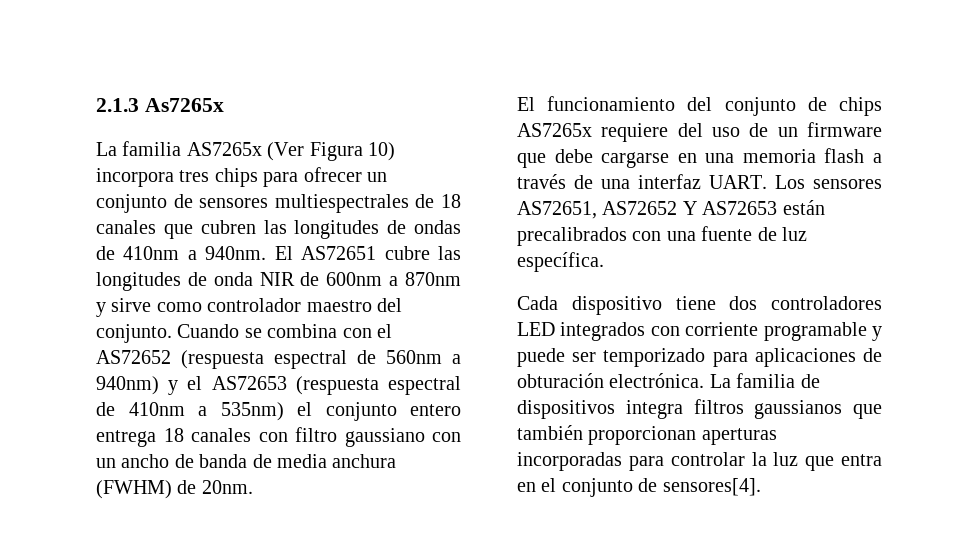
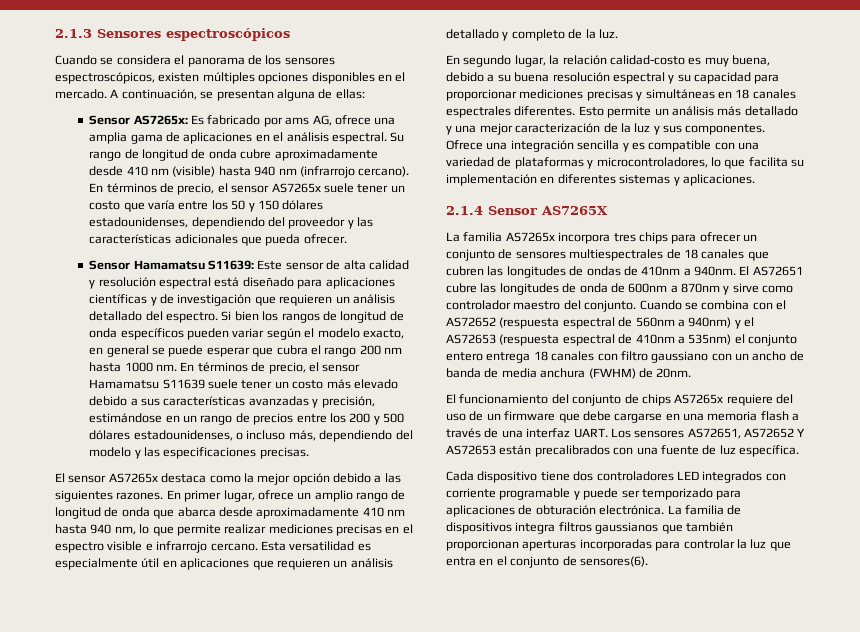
- 2.1.3 As7265x
+ 2.1.3 Sensores espectroscópicos
+ Cuando se considera el panorama de los sensores espectroscópicos, existen múltiples opciones disponibles en el mercado. A continuación, se presentan alguna de ellas:
+ Sensor AS7265x: Es fabricado por ams AG, ofrece una amplia gama de aplicaciones en el análisis espectral. Su rango de longitud de onda cubre aproximadamente desde 410 nm (visible) hasta 940 nm (infrarrojo cercano). En términos de precio, el sensor AS7265x suele tener un costo que varía entre los 50 y 150 dólares estadounidenses, dependiendo del proveedor y las características adicionales que pueda ofrecer.
+ Sensor Hamamatsu S11639: Este sensor de alta calidad y resolución espectral está diseñado para aplicaciones científicas y de investigación que requieren un análisis detallado del espectro. Si bien los rangos de longitud de onda específicos pueden variar según el modelo exacto, en general se puede esperar que cubra el rango 200 nm hasta 1000 nm. En términos de precio, el sensor Hamamatsu S11639 suele tener un costo más elevado debido a sus características avanzadas y precisión, estimándose en un rango de precios entre los 200 y 500 dólares estadounidenses, o incluso más, dependiendo del modelo y las especificaciones precisas.
+ El sensor AS7265x destaca como la mejor opción debido a las siguientes razones. En primer lugar, ofrece un amplio rango de longitud de onda que abarca desde aproximadamente 410 nm hasta 940 nm, lo que permite realizar mediciones precisas en el espectro visible e infrarrojo cercano. Esta versatilidad es especialmente útil en aplicaciones que requieren un análisis detallado y completo de la luz.
+ En segundo lugar, la relación calidad-costo es muy buena, debido a su buena resolución espectral y su capacidad para proporcionar mediciones precisas y simultáneas en 18 canales espectrales diferentes. Esto permite un análisis más detallado y una mejor caracterización de la luz y sus componentes. Ofrece una integración sencilla y es compatible con una variedad de plataformas y microcontroladores, lo que facilita su implementación en diferentes sistemas y aplicaciones.
+ 2.1.4 Sensor AS7265X
- La familia AS7265x (Ver Figura 10) incorpora tres chips para ofrecer un conjunto de sensores multiespectrales de 18 canales que cubren las longitudes de ondas de 410nm a 940nm.
+ La familia AS7265x incorpora tres chips para ofrecer un conjunto de sensores multiespectrales de 18 canales que cubren las longitudes de ondas de 410nm a 940nm.
- El AS72651 cubre las longitudes de onda NIR de 600nm a 870nm y sirve como controlador maestro del conjunto.
+ El AS72651 cubre las longitudes de onda de 600nm a 870nm y sirve como controlador maestro del conjunto.
- La familia de dispositivos integra filtros gaussianos que también proporcionan aperturas incorporadas para controlar la luz que entra en el conjunto de sensores[4].
+ La familia de dispositivos integra filtros gaussianos que también proporcionan aperturas incorporadas para controlar la luz que entra en el conjunto de sensores(6).

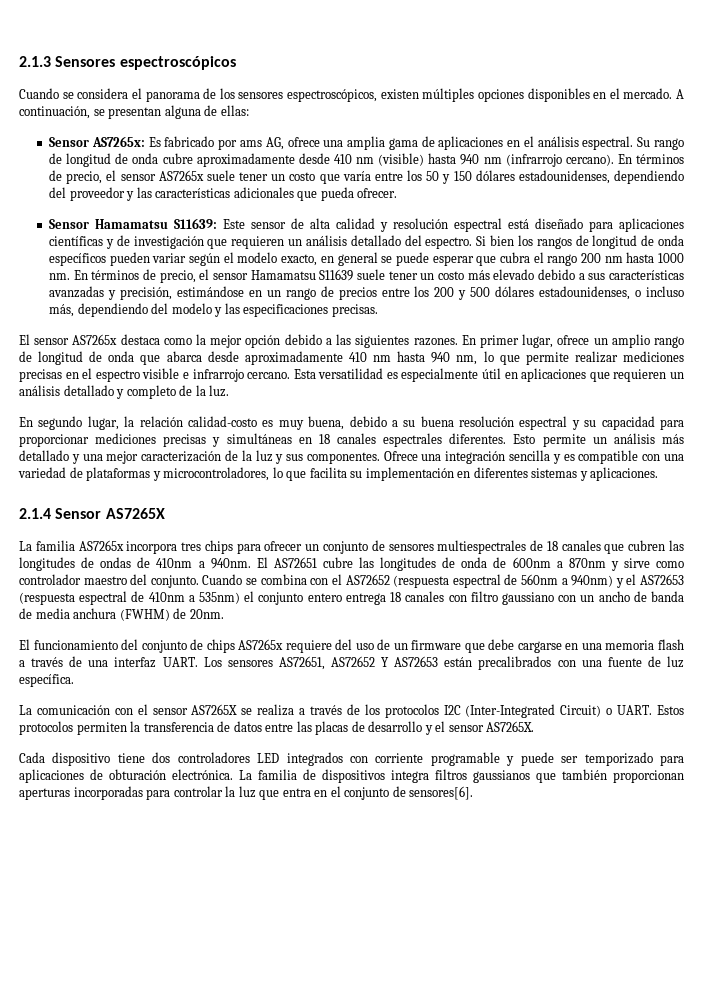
+ La comunicación con el sensor AS7265X se realiza a través de los protocolos I2C (Inter-Integrated Circuit) o UART. Estos protocolos permiten la transferencia de datos entre las placas de desarrollo y el sensor AS7265X.
- La familia de dispositivos integra filtros gaussianos que también proporcionan aperturas incorporadas para controlar la luz que entra en el conjunto de sensores(6).
+ La familia de dispositivos integra filtros gaussianos que también proporcionan aperturas incorporadas para controlar la luz que entra en el conjunto de sensores[6].

